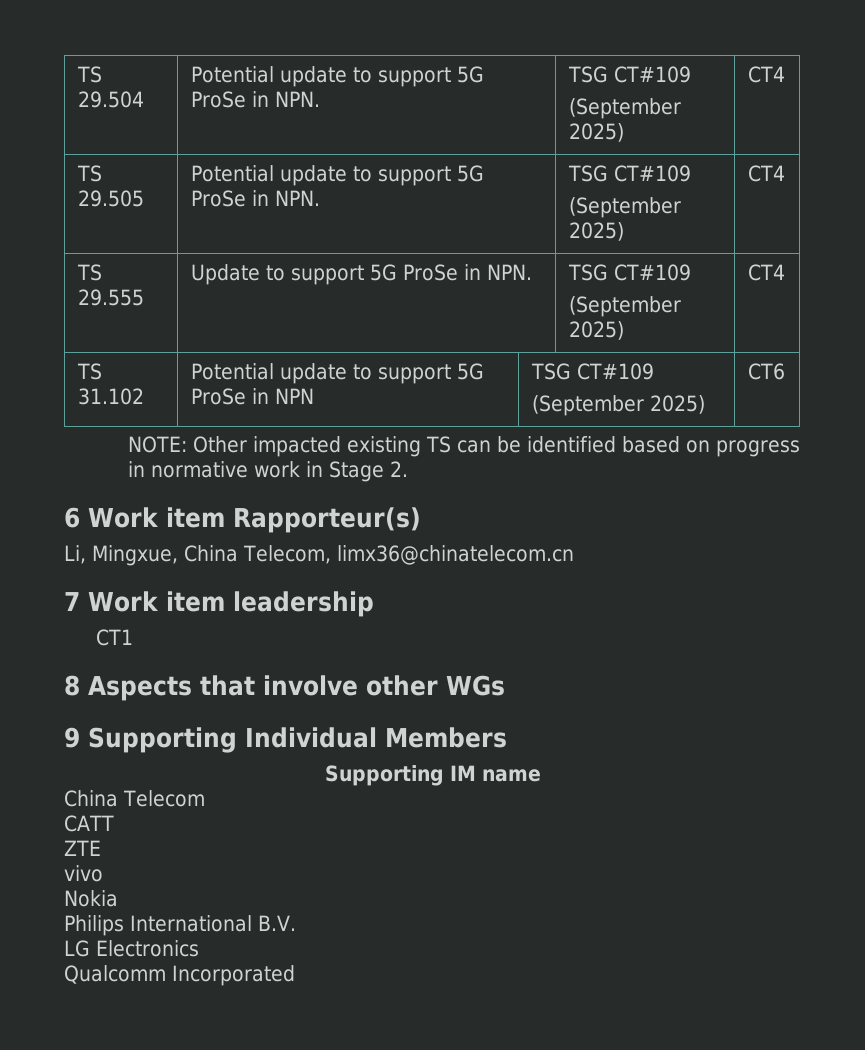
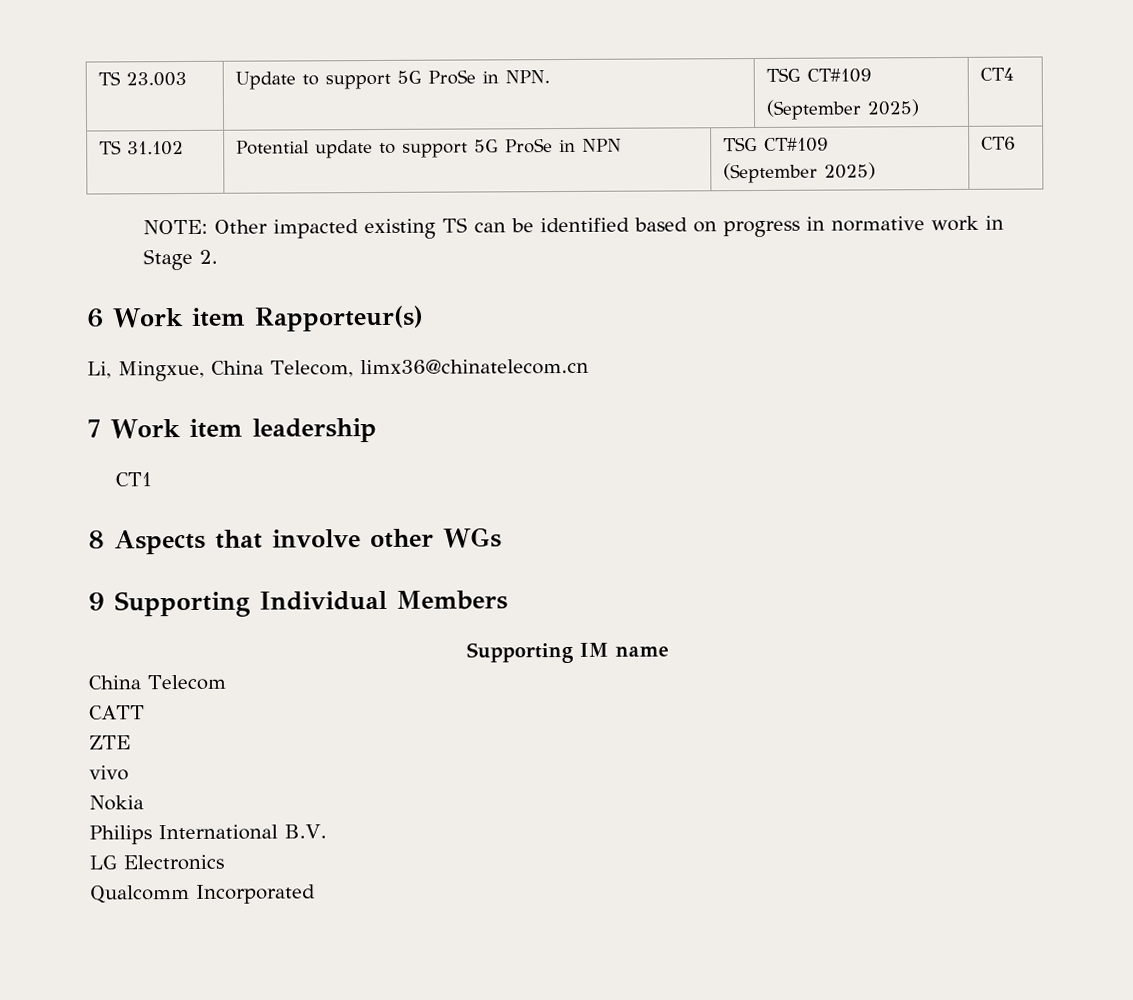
- TS 29.504 | Potential update to support 5G ProSe in NPN. | TSG CT#109
- (September 2025) | CT4
- TS 29.505 | Potential update to support 5G ProSe in NPN. | TSG CT#109
- (September 2025) | CT4
- TS 29.555 | Update to support 5G ProSe in NPN. | TSG CT#109
+ TS 23.003 | Update to support 5G ProSe in NPN. | TSG CT#109

